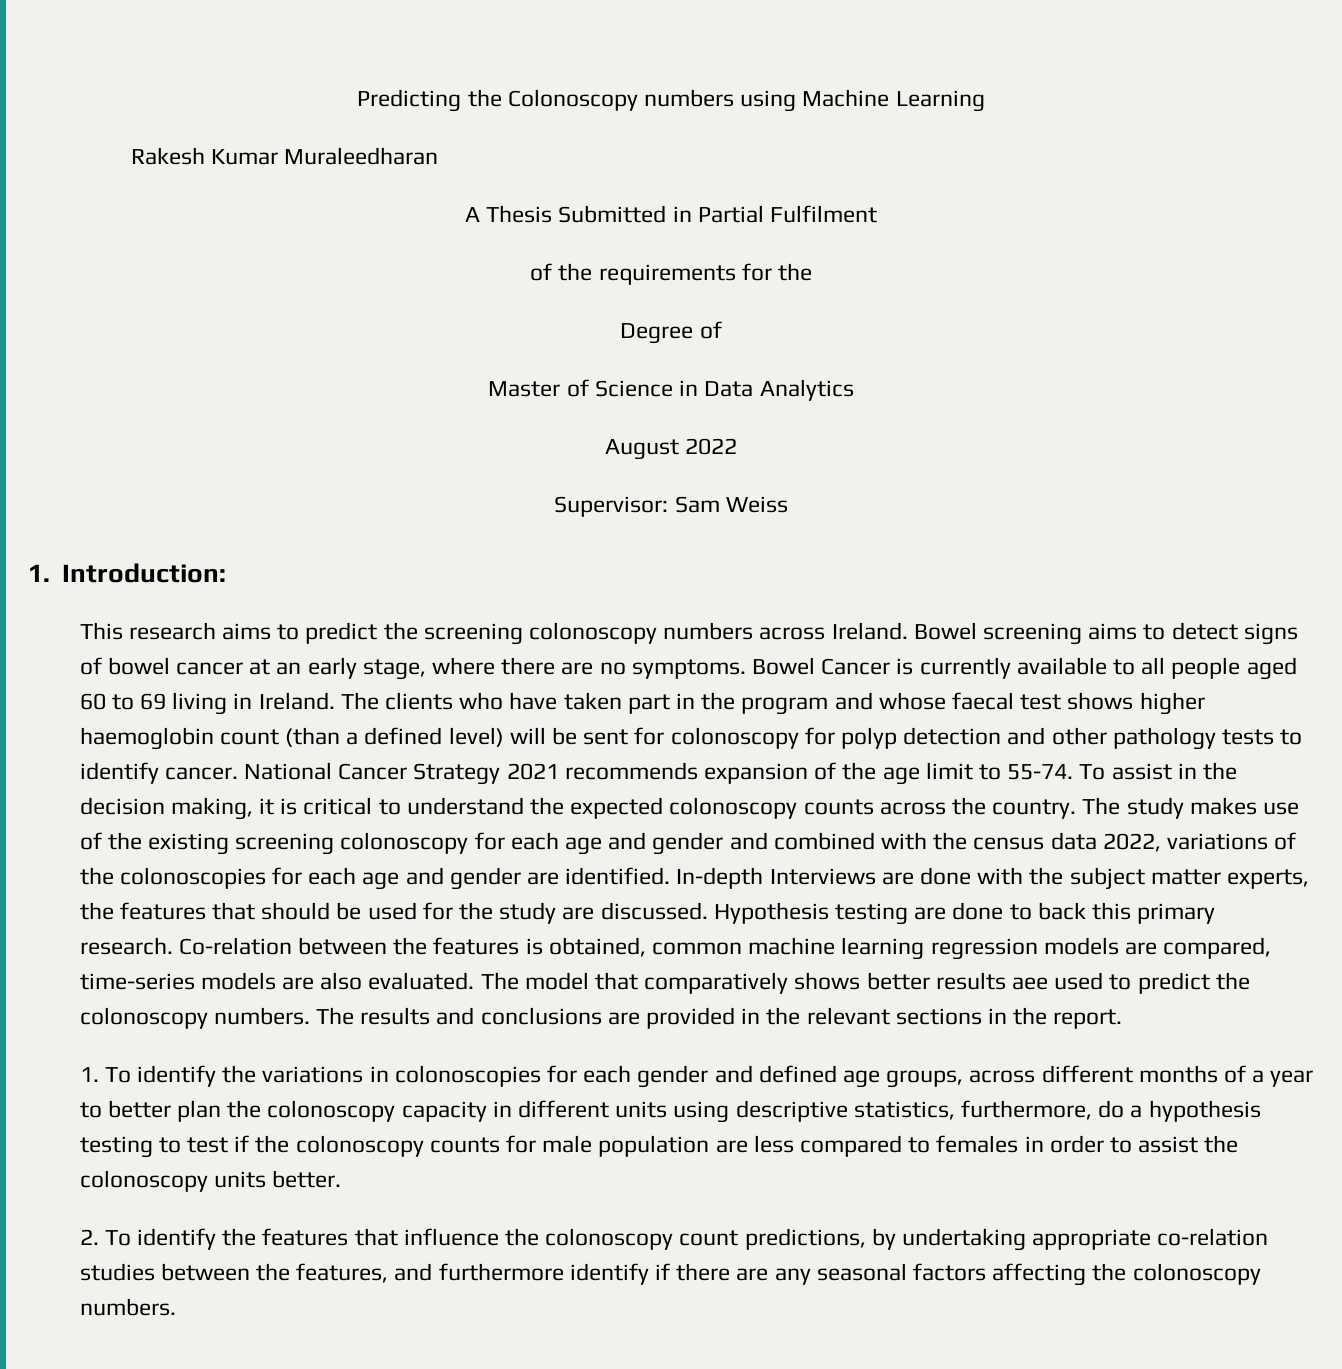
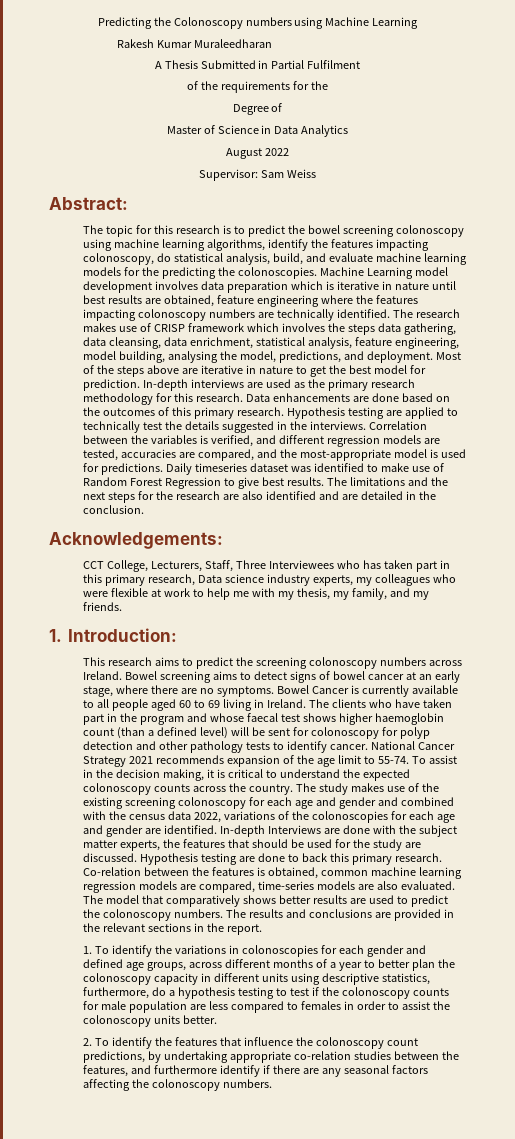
+ Abstract:
+ The topic for this research is to predict the bowel screening colonoscopy using machine learning algorithms, identify the features impacting colonoscopy, do statistical analysis, build, and evaluate machine learning models for the predicting the colonoscopies. Machine Learning model development involves data preparation which is iterative in nature until best results are obtained, feature engineering where the features impacting colonoscopy numbers are technically identified. The research makes use of CRISP framework which involves the steps data gathering, data cleansing, data enrichment, statistical analysis, feature engineering, model building, analysing the model, predictions, and deployment. Most of the steps above are iterative in nature to get the best model for prediction. In-depth interviews are used as the primary research methodology for this research. Data enhancements are done based on the outcomes of this primary research. Hypothesis testing are applied to technically test the details suggested in the interviews. Correlation between the variables is verified, and different regression models are tested, accuracies are compared, and the most-appropriate model is used for predictions. Daily timeseries dataset was identified to make use of Random Forest Regression to give best results. The limitations and the next steps for the research are also identified and are detailed in the conclusion.
+ Acknowledgements:
+ CCT College, Lecturers, Staff, Three Interviewees who has taken part in this primary research, Data science industry experts, my colleagues who were flexible at work to help me with my thesis, my family, and my friends.
- The model that comparatively shows better results aee used to predict the colonoscopy numbers.
+ The model that comparatively shows better results are used to predict the colonoscopy numbers.

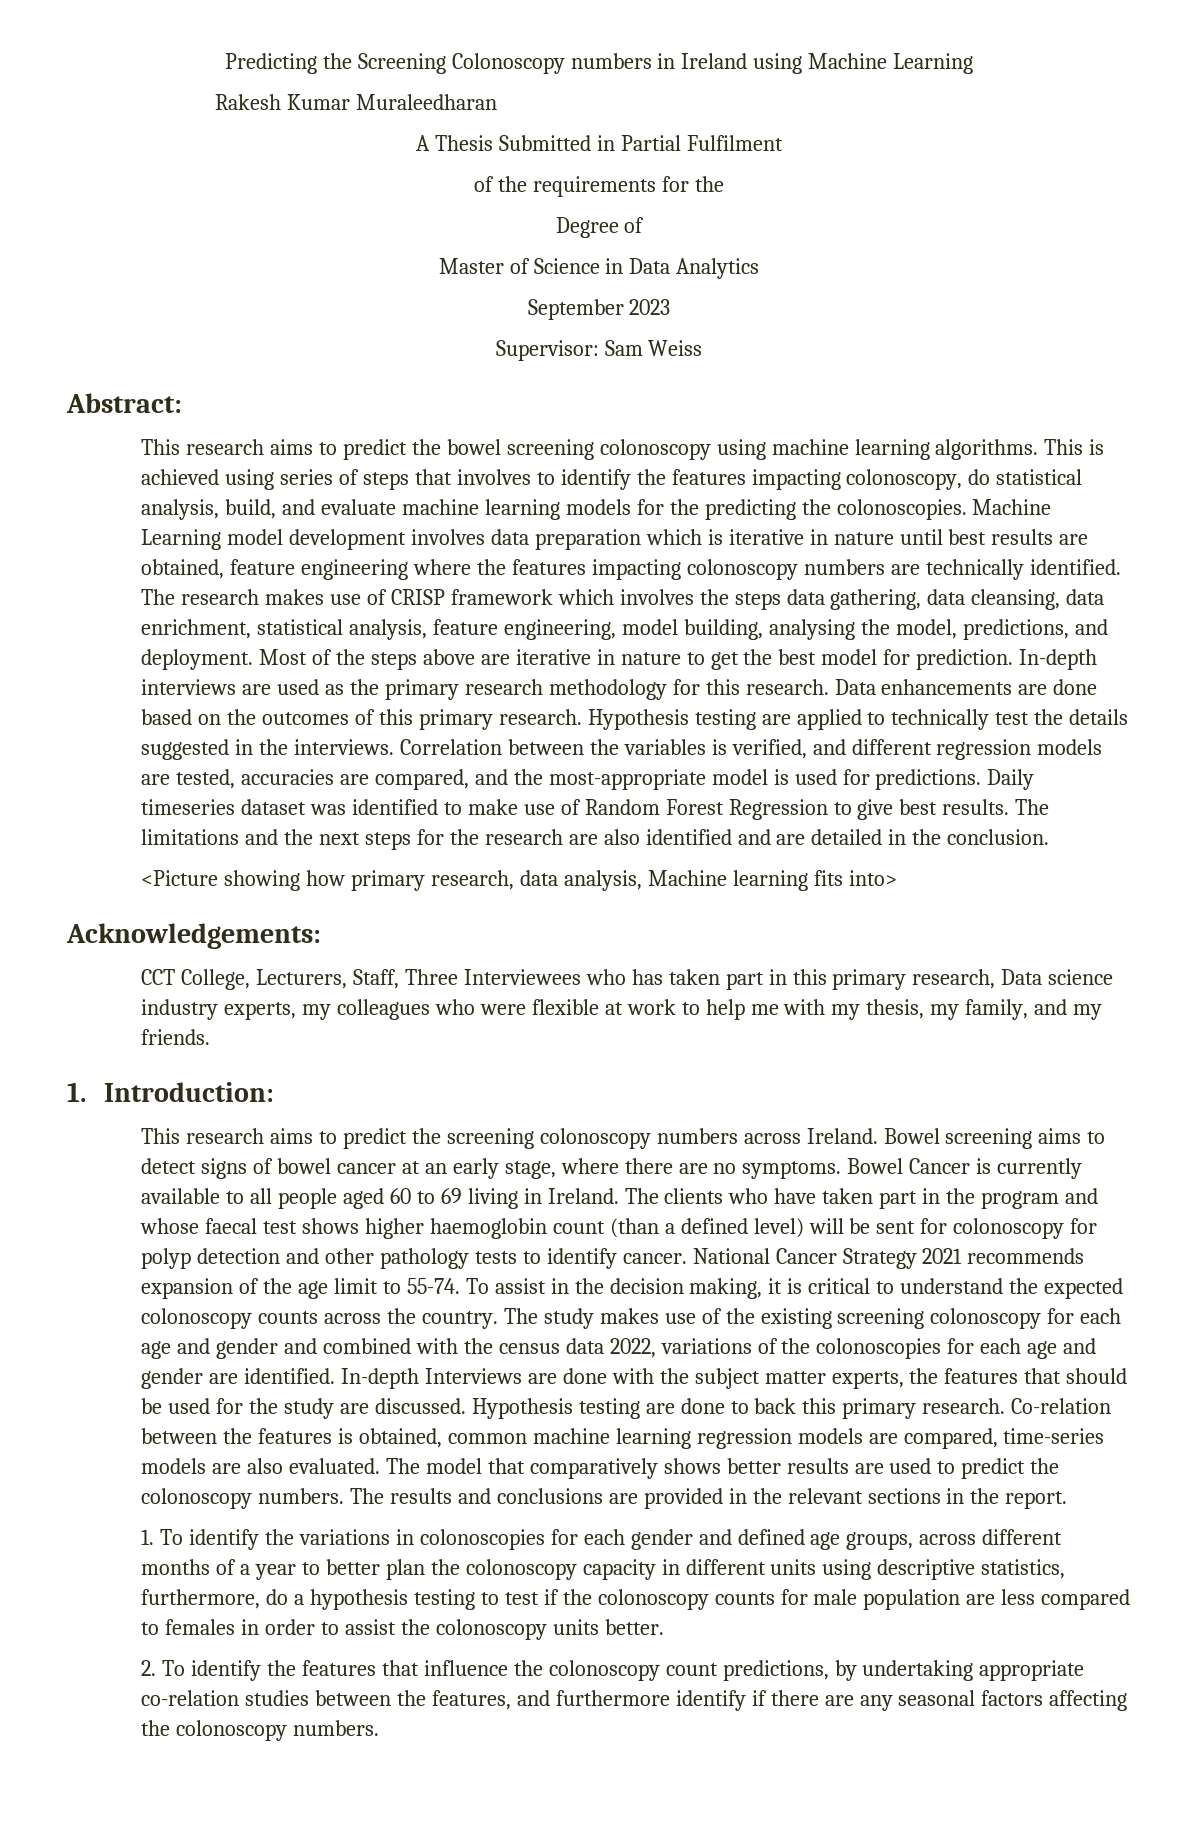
- Predicting the Colonoscopy numbers using Machine Learning
+ Predicting the Screening Colonoscopy numbers in Ireland using Machine Learning
- August 2022
+ September 2023
- The topic for this research is to predict the bowel screening colonoscopy using machine learning algorithms, identify the features impacting colonoscopy, do statistical analysis, build, and evaluate machine learning models for the predicting the colonoscopies.
+ This research aims to predict the bowel screening colonoscopy using machine learning algorithms. This is achieved using series of steps that involves to identify the features impacting colonoscopy, do statistical analysis, build, and evaluate machine learning models for the predicting the colonoscopies.
+ <Picture showing how primary research, data analysis, Machine learning fits into>

